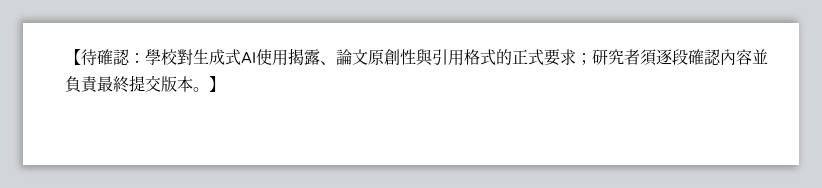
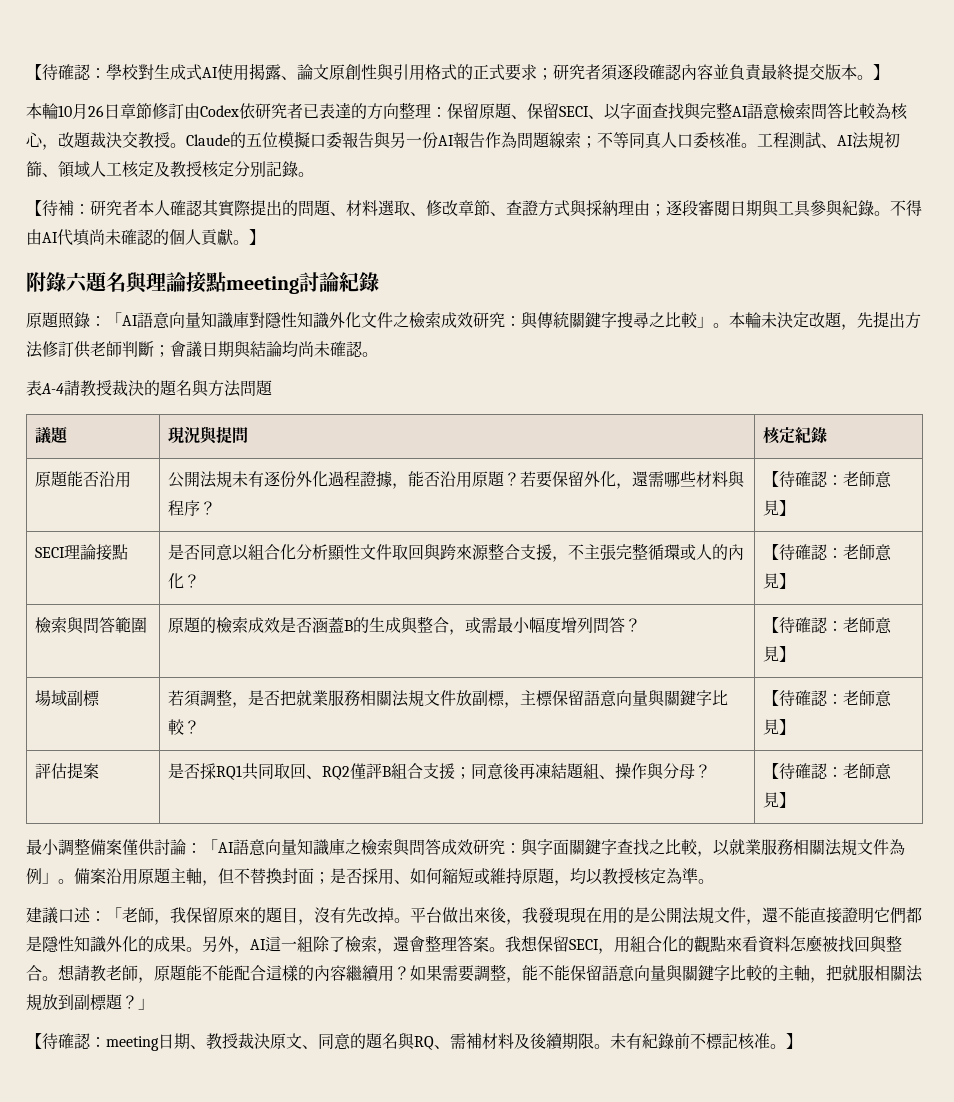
+ 本輪10月26日章節修訂由Codex依研究者已表達的方向整理：保留原題、保留SECI、以字面查找與完整AI語意檢索問答比較為核心，改題裁決交教授。Claude的五位模擬口委報告與另一份AI報告作為問題線索；不等同真人口委核准。工程測試、AI法規初篩、領域人工核定及教授核定分別記錄。
+ 【待補：研究者本人確認其實際提出的問題、材料選取、修改章節、查證方式與採納理由；逐段審閱日期與工具參與紀錄。不得由AI代填尚未確認的個人貢獻。】
+ 附錄六題名與理論接點meeting討論紀錄
+ 原題照錄：「AI語意向量知識庫對隱性知識外化文件之檢索成效研究：與傳統關鍵字搜尋之比較」。本輪未決定改題，先提出方法修訂供老師判斷；會議日期與結論均尚未確認。
+ 表A-4請教授裁決的題名與方法問題
+ 議題 | 現況與提問 | 核定紀錄
+ 原題能否沿用 | 公開法規未有逐份外化過程證據，能否沿用原題？若要保留外化，還需哪些材料與程序？ | 【待確認：老師意見】
+ SECI理論接點 | 是否同意以組合化分析顯性文件取回與跨來源整合支援，不主張完整循環或人的內化？ | 【待確認：老師意見】
+ 檢索與問答範圍 | 原題的檢索成效是否涵蓋B的生成與整合，或需最小幅度增列問答？ | 【待確認：老師意見】
+ 場域副標 | 若須調整，是否把就業服務相關法規文件放副標，主標保留語意向量與關鍵字比較？ | 【待確認：老師意見】
+ 評估提案 | 是否採RQ1共同取回、RQ2僅評B組合支援；同意後再凍結題組、操作與分母？ | 【待確認：老師意見】
+ 最小調整備案僅供討論：「AI語意向量知識庫之檢索與問答成效研究：與字面關鍵字查找之比較，以就業服務相關法規文件為例」。備案沿用原題主軸，但不替換封面；是否採用、如何縮短或維持原題，均以教授核定為準。
+ 建議口述：「老師，我保留原來的題目，沒有先改掉。平台做出來後，我發現現在用的是公開法規文件，還不能直接證明它們都是隱性知識外化的成果。另外，AI這一組除了檢索，還會整理答案。我想保留SECI，用組合化的觀點來看資料怎麼被找回與整合。想請教老師，原題能不能配合這樣的內容繼續用？如果需要調整，能不能保留語意向量與關鍵字比較的主軸，把就服相關法規放到副標題？」
+ 【待確認：meeting日期、教授裁決原文、同意的題名與RQ、需補材料及後續期限。未有紀錄前不標記核准。】

